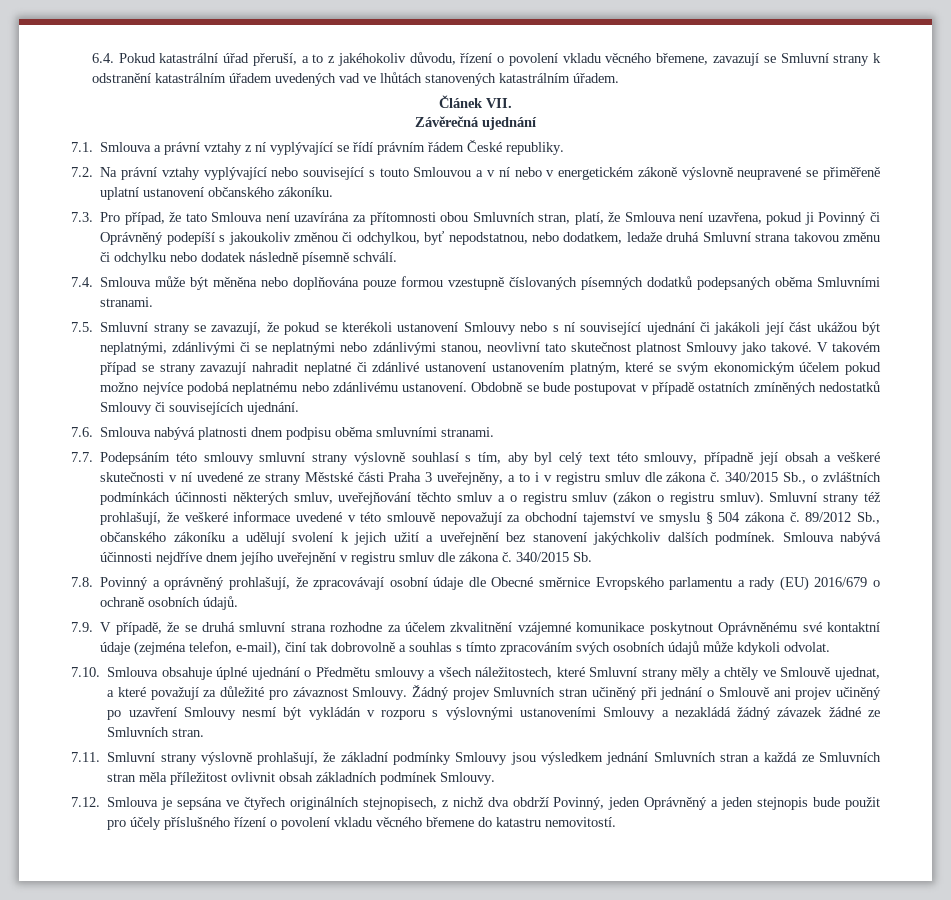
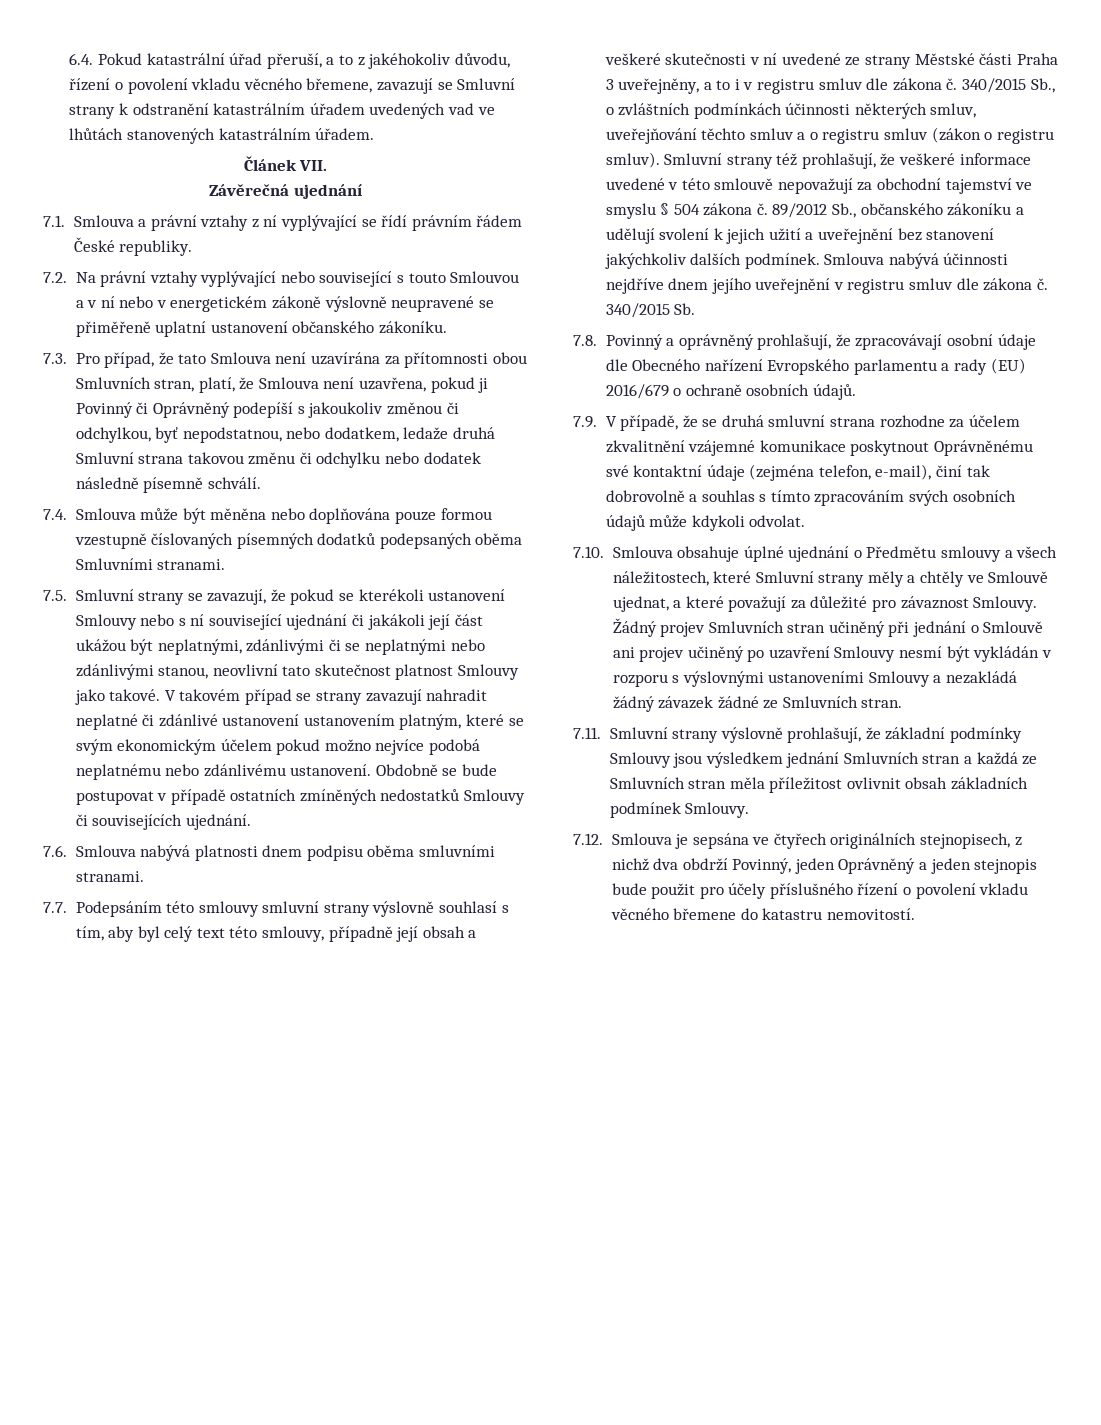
- 7.8. Povinný a oprávněný prohlašují, že zpracovávají osobní údaje dle Obecné směrnice Evropského parlamentu a rady (EU) 2016/679 o ochraně osobních údajů.
+ 7.8. Povinný a oprávněný prohlašují, že zpracovávají osobní údaje dle Obecného nařízení Evropského parlamentu a rady (EU) 2016/679 o ochraně osobních údajů.

